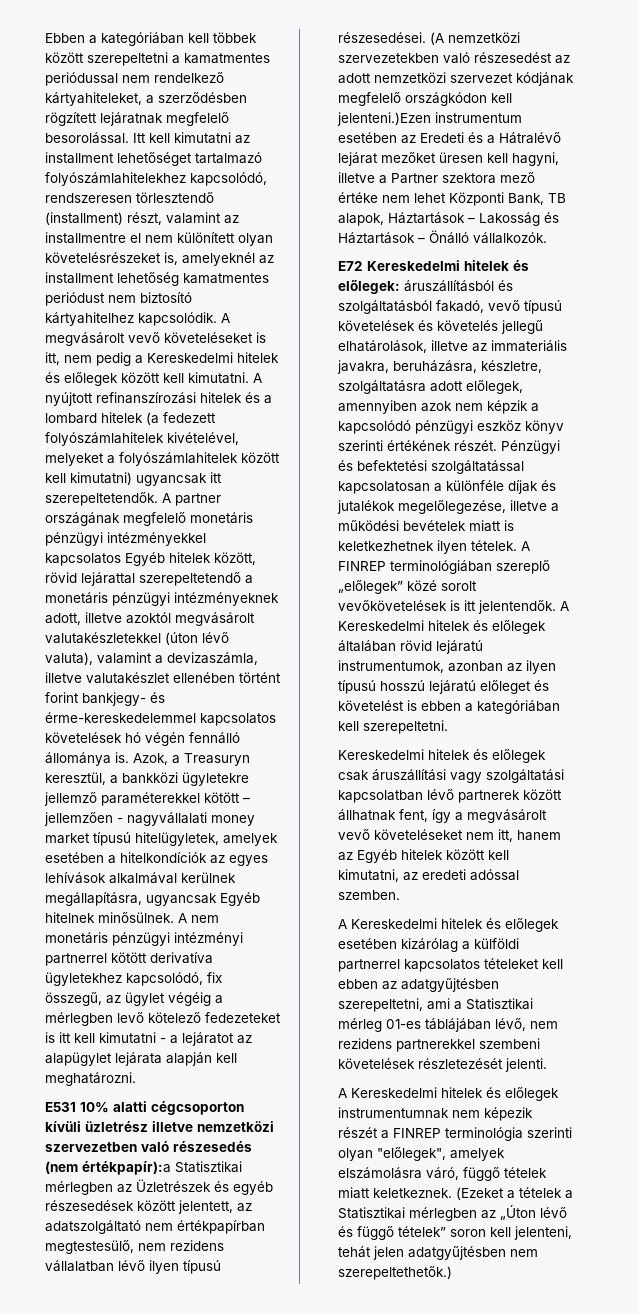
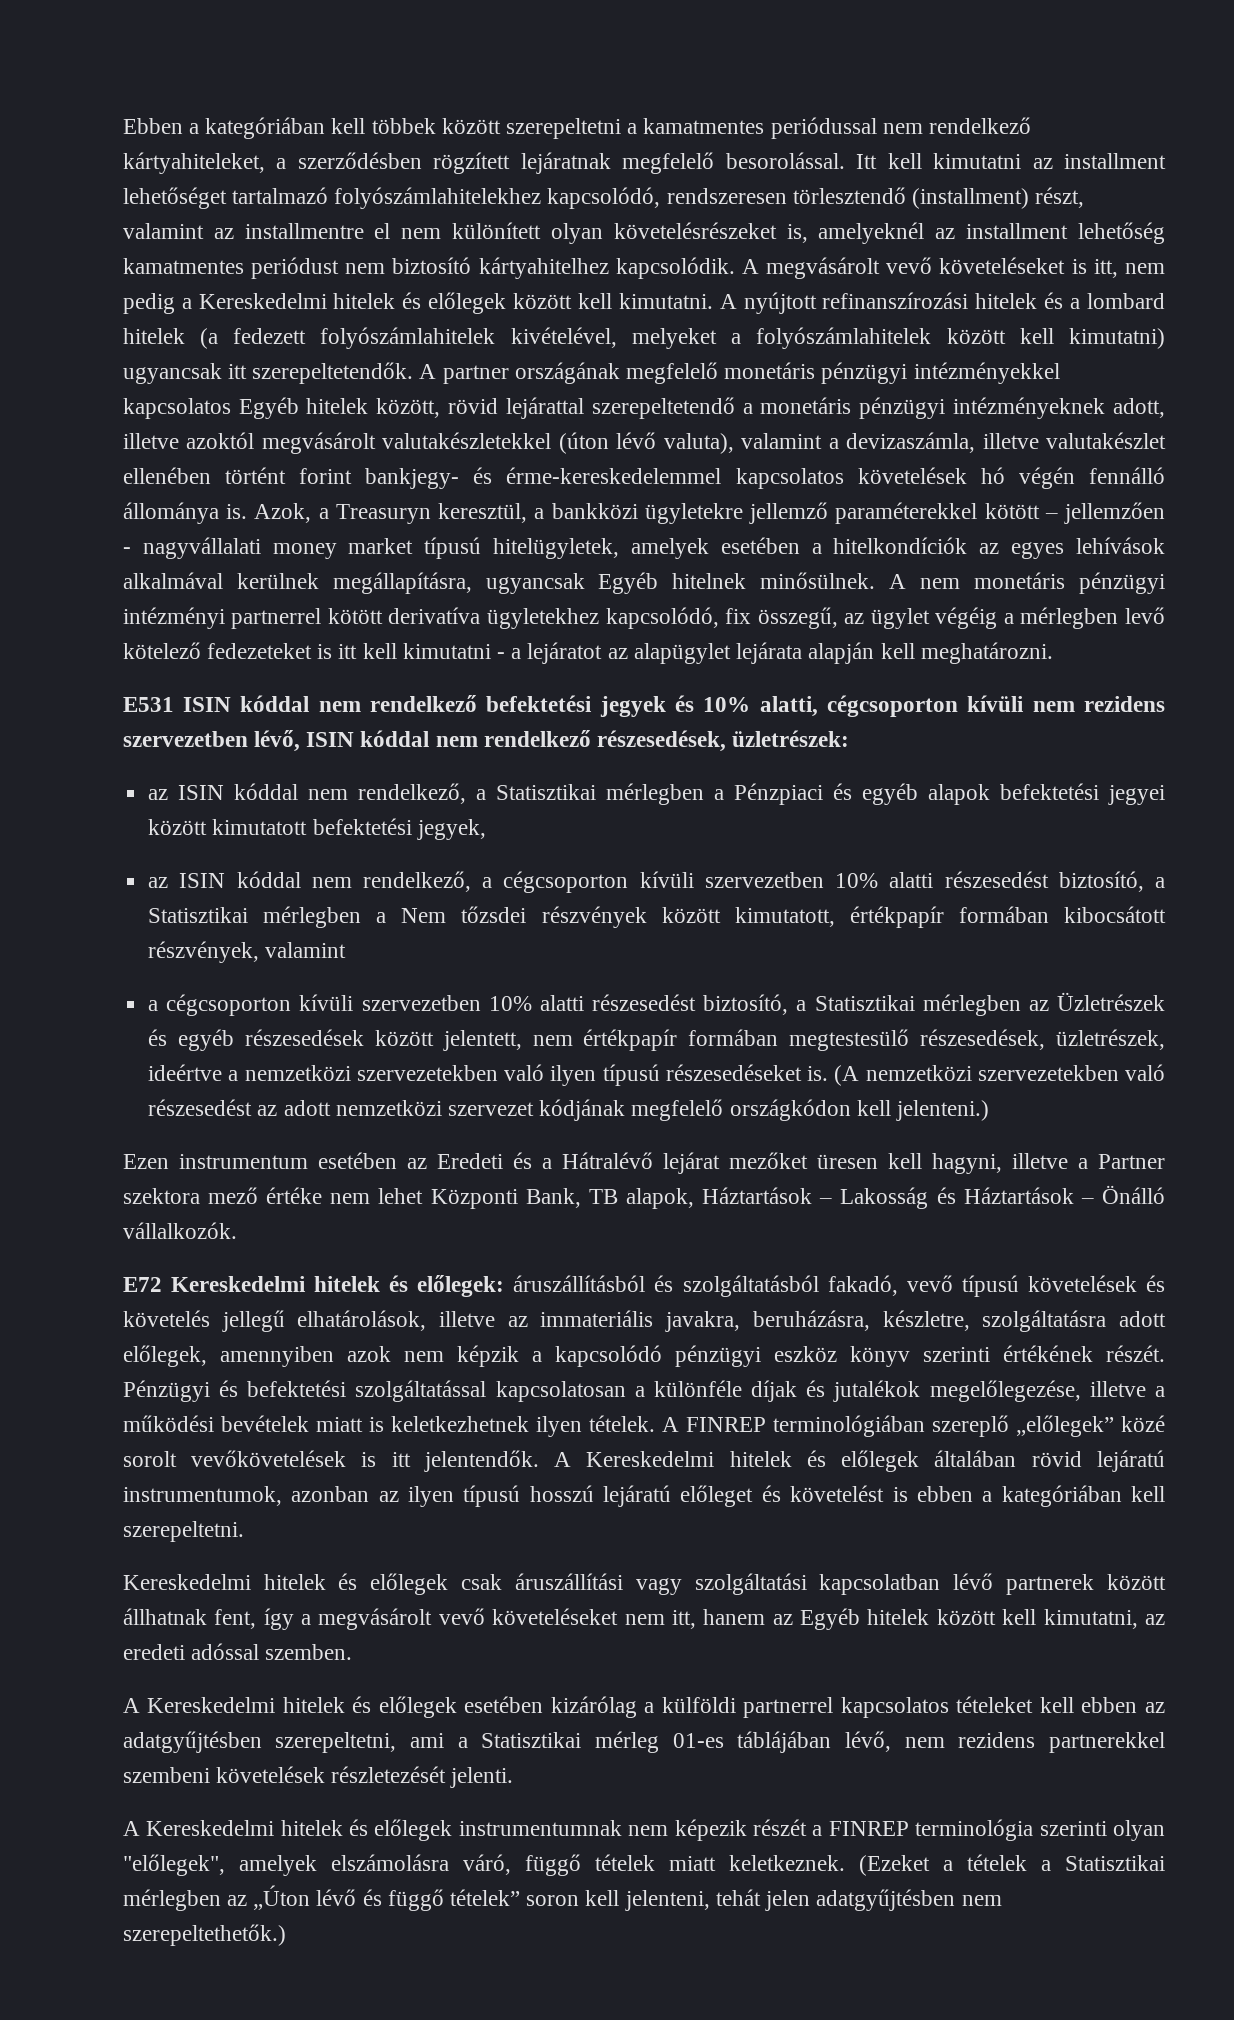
- E531 10% alatti cégcsoporton kívüli üzletrész illetve nemzetközi szervezetben való részesedés (nem értékpapír):a Statisztikai mérlegben az Üzletrészek és egyéb részesedések között jelentett, az adatszolgáltató nem értékpapírban megtestesülő, nem rezidens vállalatban lévő ilyen típusú részesedései.
+ E531 ISIN kóddal nem rendelkező befektetési jegyek és 10% alatti, cégcsoporton kívüli nem rezidens szervezetben lévő, ISIN kóddal nem rendelkező részesedések, üzletrészek:
+ az ISIN kóddal nem rendelkező, a Statisztikai mérlegben a Pénzpiaci és egyéb alapok befektetési jegyei között kimutatott befektetési jegyek,
+ az ISIN kóddal nem rendelkező, a cégcsoporton kívüli szervezetben 10% alatti részesedést biztosító, a Statisztikai mérlegben a Nem tőzsdei részvények között kimutatott, értékpapír formában kibocsátott részvények, valamint
+ a cégcsoporton kívüli szervezetben 10% alatti részesedést biztosító, a Statisztikai mérlegben az Üzletrészek és egyéb részesedések között jelentett, nem értékpapír formában megtestesülő részesedések, üzletrészek, ideértve a nemzetközi szervezetekben való ilyen típusú részesedéseket is.
- (A nemzetközi szervezetekben való részesedést az adott nemzetközi szervezet kódjának megfelelő országkódon kell jelenteni.)Ezen instrumentum esetében az Eredeti és a Hátralévő lejárat mezőket üresen kell hagyni, illetve a Partner szektora mező értéke nem lehet Központi Bank, TB alapok, Háztartások – Lakosság és Háztartások – Önálló vállalkozók.
+ (A nemzetközi szervezetekben való részesedést az adott nemzetközi szervezet kódjának megfelelő országkódon kell jelenteni.)
+ Ezen instrumentum esetében az Eredeti és a Hátralévő lejárat mezőket üresen kell hagyni, illetve a Partner szektora mező értéke nem lehet Központi Bank, TB alapok, Háztartások – Lakosság és Háztartások – Önálló vállalkozók.

